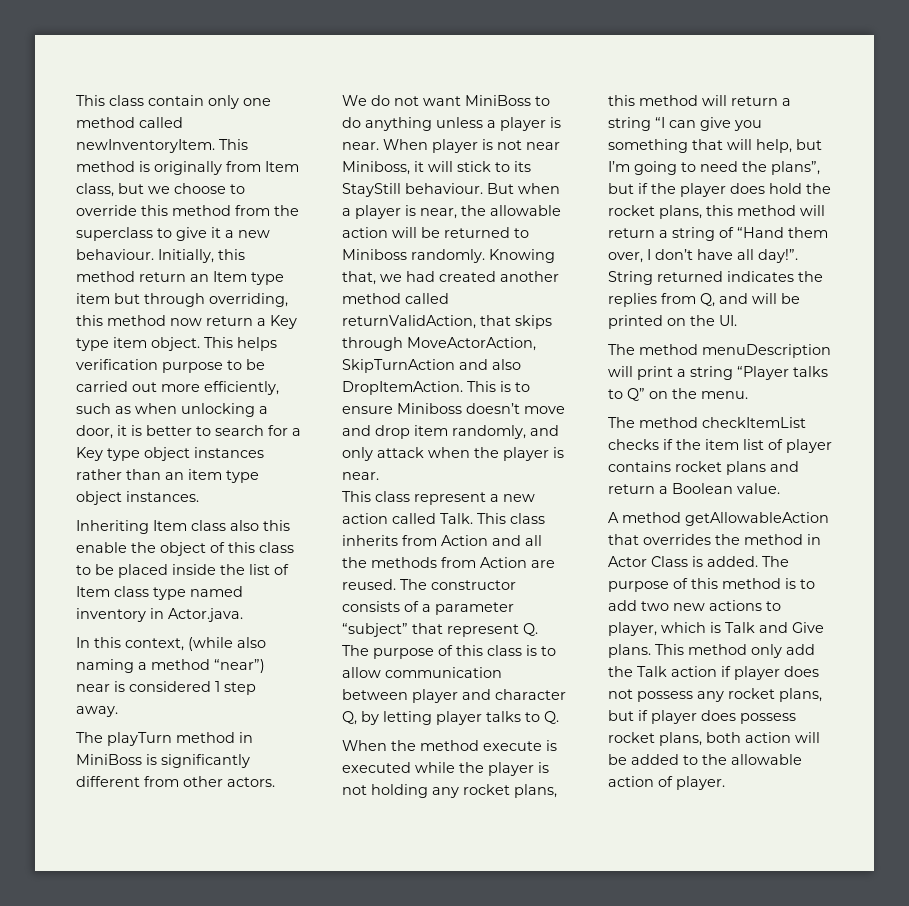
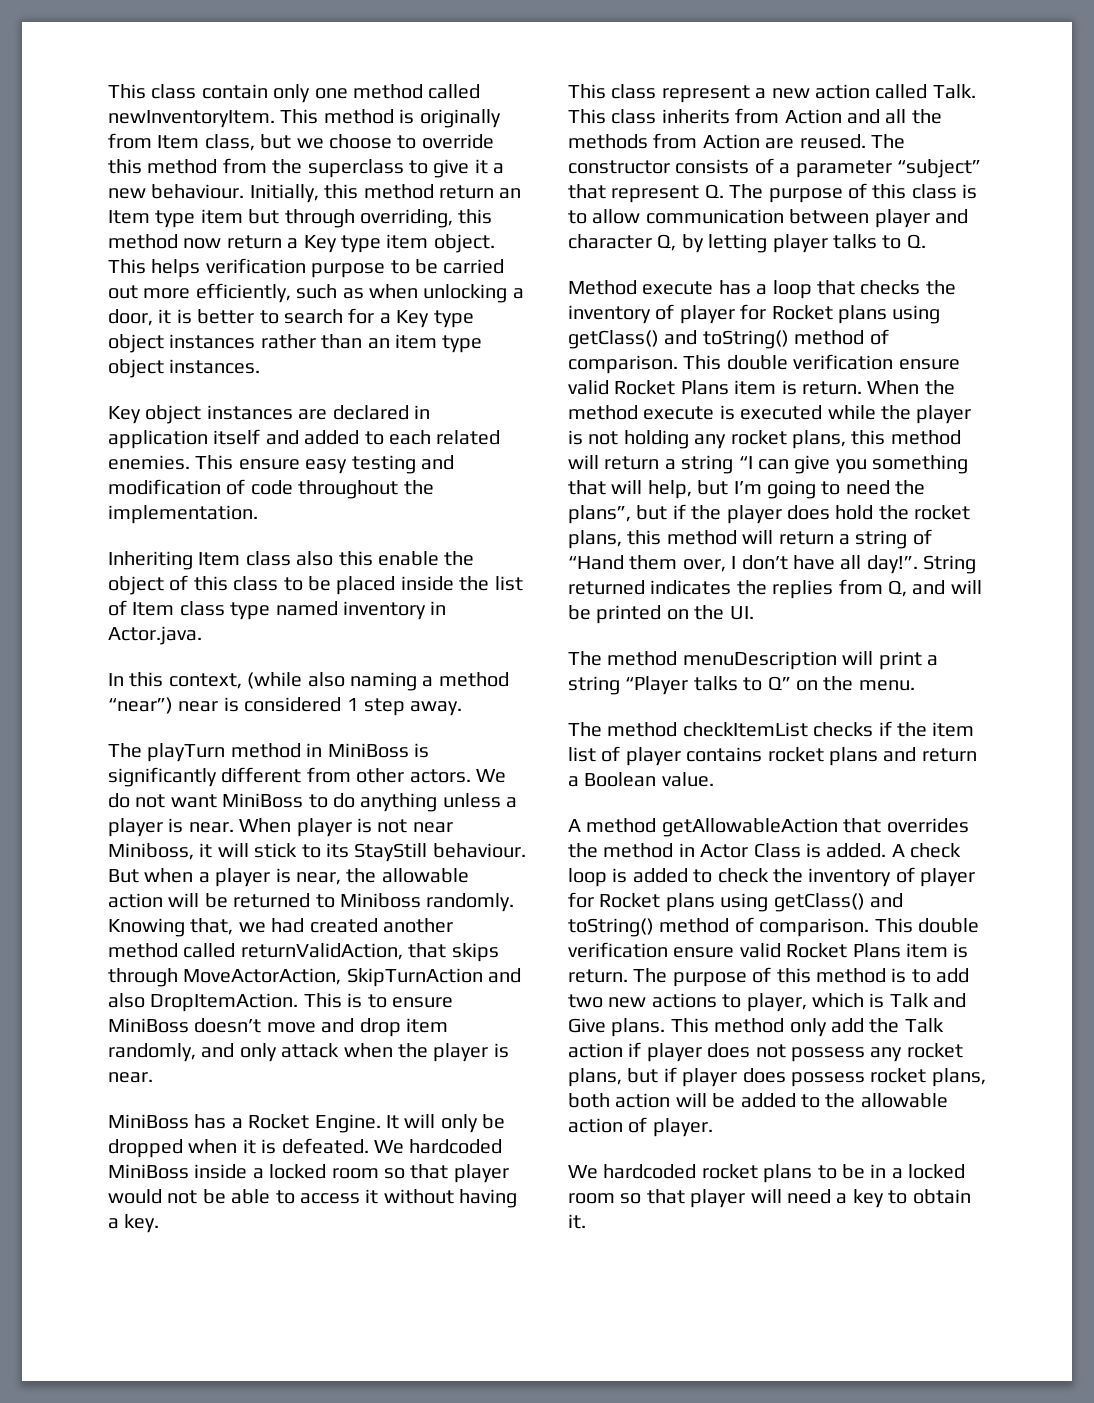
+ Key object instances are declared in application itself and added to each related enemies. This ensure easy testing and modification of code throughout the implementation.
- This is to ensure Miniboss doesn’t move and drop item randomly, and only attack when the player is near.
+ This is to ensure MiniBoss doesn’t move and drop item randomly, and only attack when the player is near.
+ MiniBoss has a Rocket Engine. It will only be dropped when it is defeated. We hardcoded MiniBoss inside a locked room so that player would not be able to access it without having a key.
+ Method execute has a loop that checks the inventory of player for Rocket plans using getClass() and toString() method of comparison. This double verification ensure valid Rocket Plans item is return.
+ A check loop is added to check the inventory of player for Rocket plans using getClass() and toString() method of comparison. This double verification ensure valid Rocket Plans item is return.
+ We hardcoded rocket plans to be in a locked room so that player will need a key to obtain it.

